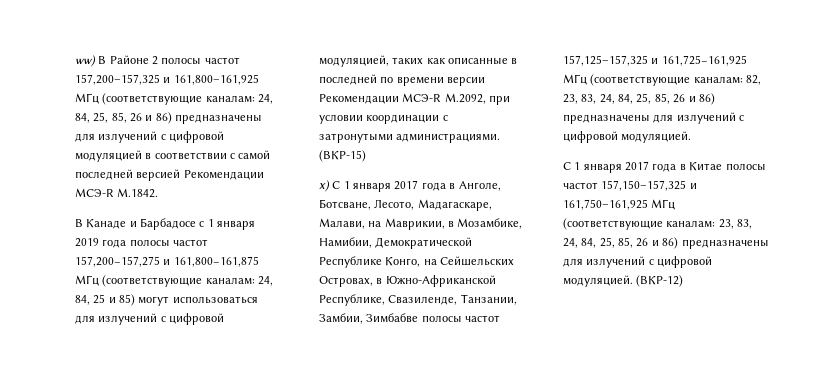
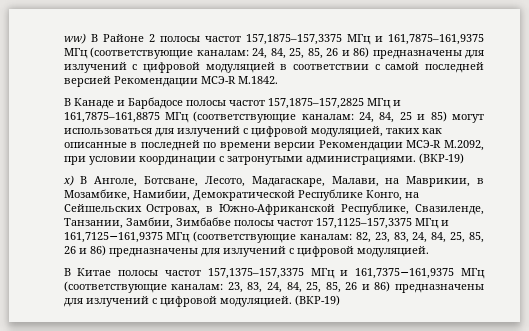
- ww) В Районе 2 полосы частот 157,200–157,325 и 161,800–161,925 МГц (соответствующие каналам: 24, 84, 25, 85, 26 и 86) предназначены для излучений с цифровой модуляцией в соответствии с самой последней версией Рекомендации МСЭ-R M.1842.
+ ww) В Районе 2 полосы частот 157,1875–157,3375 МГц и 161,7875–161,9375 МГц (соответствующие каналам: 24, 84, 25, 85, 26 и 86) предназначены для излучений с цифровой модуляцией в соответствии с самой последней версией Рекомендации МСЭ-R M.1842.
- В Канаде и Барбадосе с 1 января 2019 года полосы частот 157,200−157,275 и 161,800−161,875 МГц (соответствующие каналам: 24, 84, 25 и 85) могут использоваться для излучений с цифровой модуляцией, таких как описанные в последней по времени версии Рекомендации МСЭ-R M.2092, при условии координации с затронутыми администрациями. (ВКР-15)
+ В Канаде и Барбадосе полосы частот 157,1875–157,2825 МГц и 161,7875–161,8875 МГц (соответствующие каналам: 24, 84, 25 и 85) могут использоваться для излучений с цифровой модуляцией, таких как описанные в последней по времени версии Рекомендации МСЭ-R M.2092, при условии координации с затронутыми администрациями. (ВКР-19)
- x) С 1 января 2017 года в Анголе, Ботсване, Лесото, Мадагаскаре, Малави, на Маврикии, в Мозамбике, Намибии, Демократической Республике Конго, на Сейшельских Островах, в Южно-Африканской Республике, Свазиленде, Танзании, Замбии, Зимбабве полосы частот 157,125–157,325 и 161,725−161,925 МГц (соответствующие каналам: 82, 23, 83, 24, 84, 25, 85, 26 и 86) предназначены для излучений с цифровой модуляцией.
+ x) В Анголе, Ботсване, Лесото, Мадагаскаре, Малави, на Маврикии, в Мозамбике, Намибии, Демократической Республике Конго, на Сейшельских Островах, в Южно-Африканской Республике, Свазиленде, Танзании, Замбии, Зимбабве полосы частот 157,1125–157,3375 МГц и 161,7125−161,9375 МГц (соответствующие каналам: 82, 23, 83, 24, 84, 25, 85, 26 и 86) предназначены для излучений с цифровой модуляцией.
- С 1 января 2017 года в Китае полосы частот 157,150–157,325 и 161,750–161,925 МГц (соответствующие каналам: 23, 83, 24, 84, 25, 85, 26 и 86) предназначены для излучений с цифровой модуляцией. (ВКР-12)
+ В Китае полосы частот 157,1375–157,3375 МГц и 161,7375−161,9375 МГц (соответствующие каналам: 23, 83, 24, 84, 25, 85, 26 и 86) предназначены для излучений с цифровой модуляцией. (ВКР-19)

